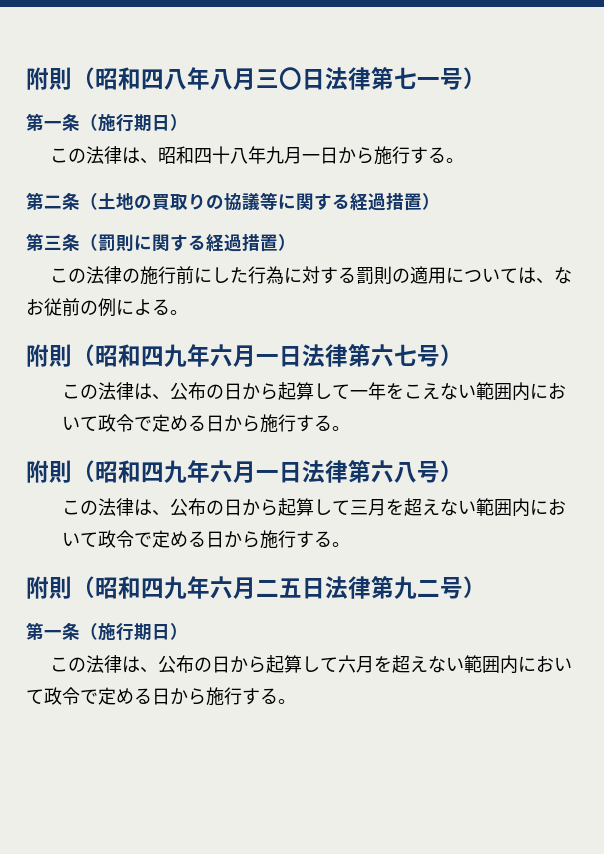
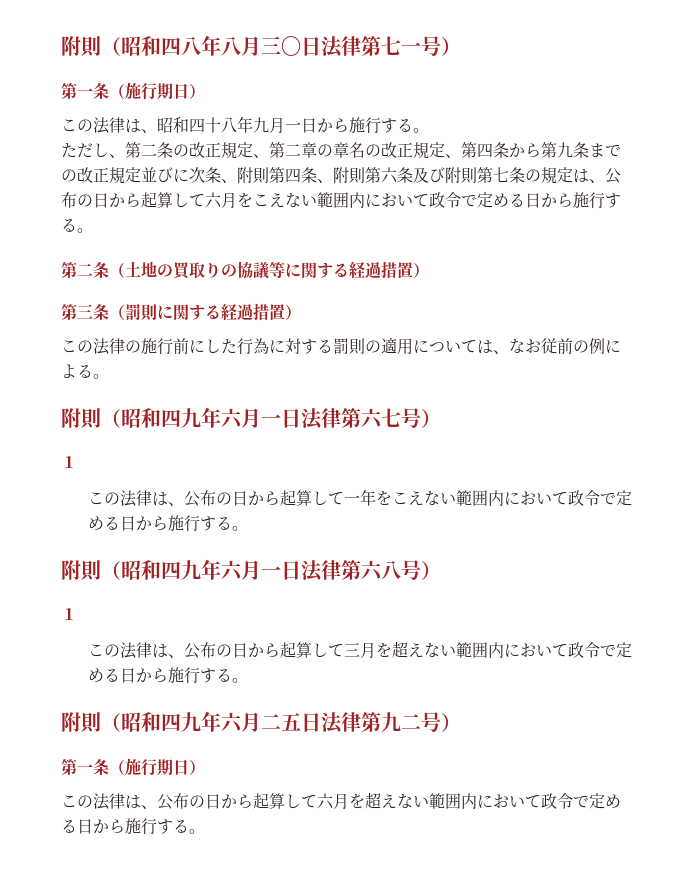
+ ただし、第二条の改正規定、第二章の章名の改正規定、第四条から第九条までの改正規定並びに次条、附則第四条、附則第六条及び附則第七条の規定は、公布の日から起算して六月をこえない範囲内において政令で定める日から施行する。
  附則（昭和四九年六月一日法律第六七号）
+ １
  附則（昭和四九年六月一日法律第六八号）
+ １

